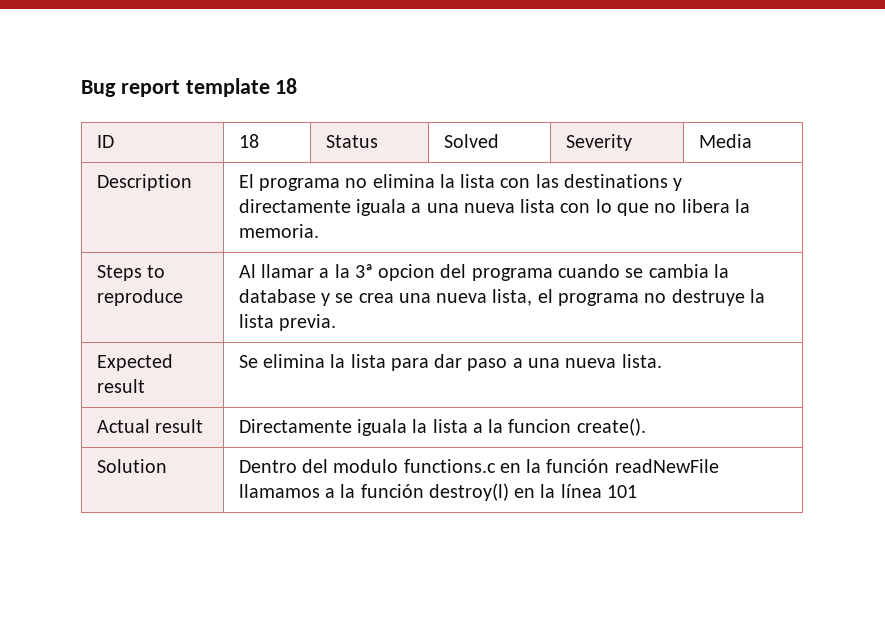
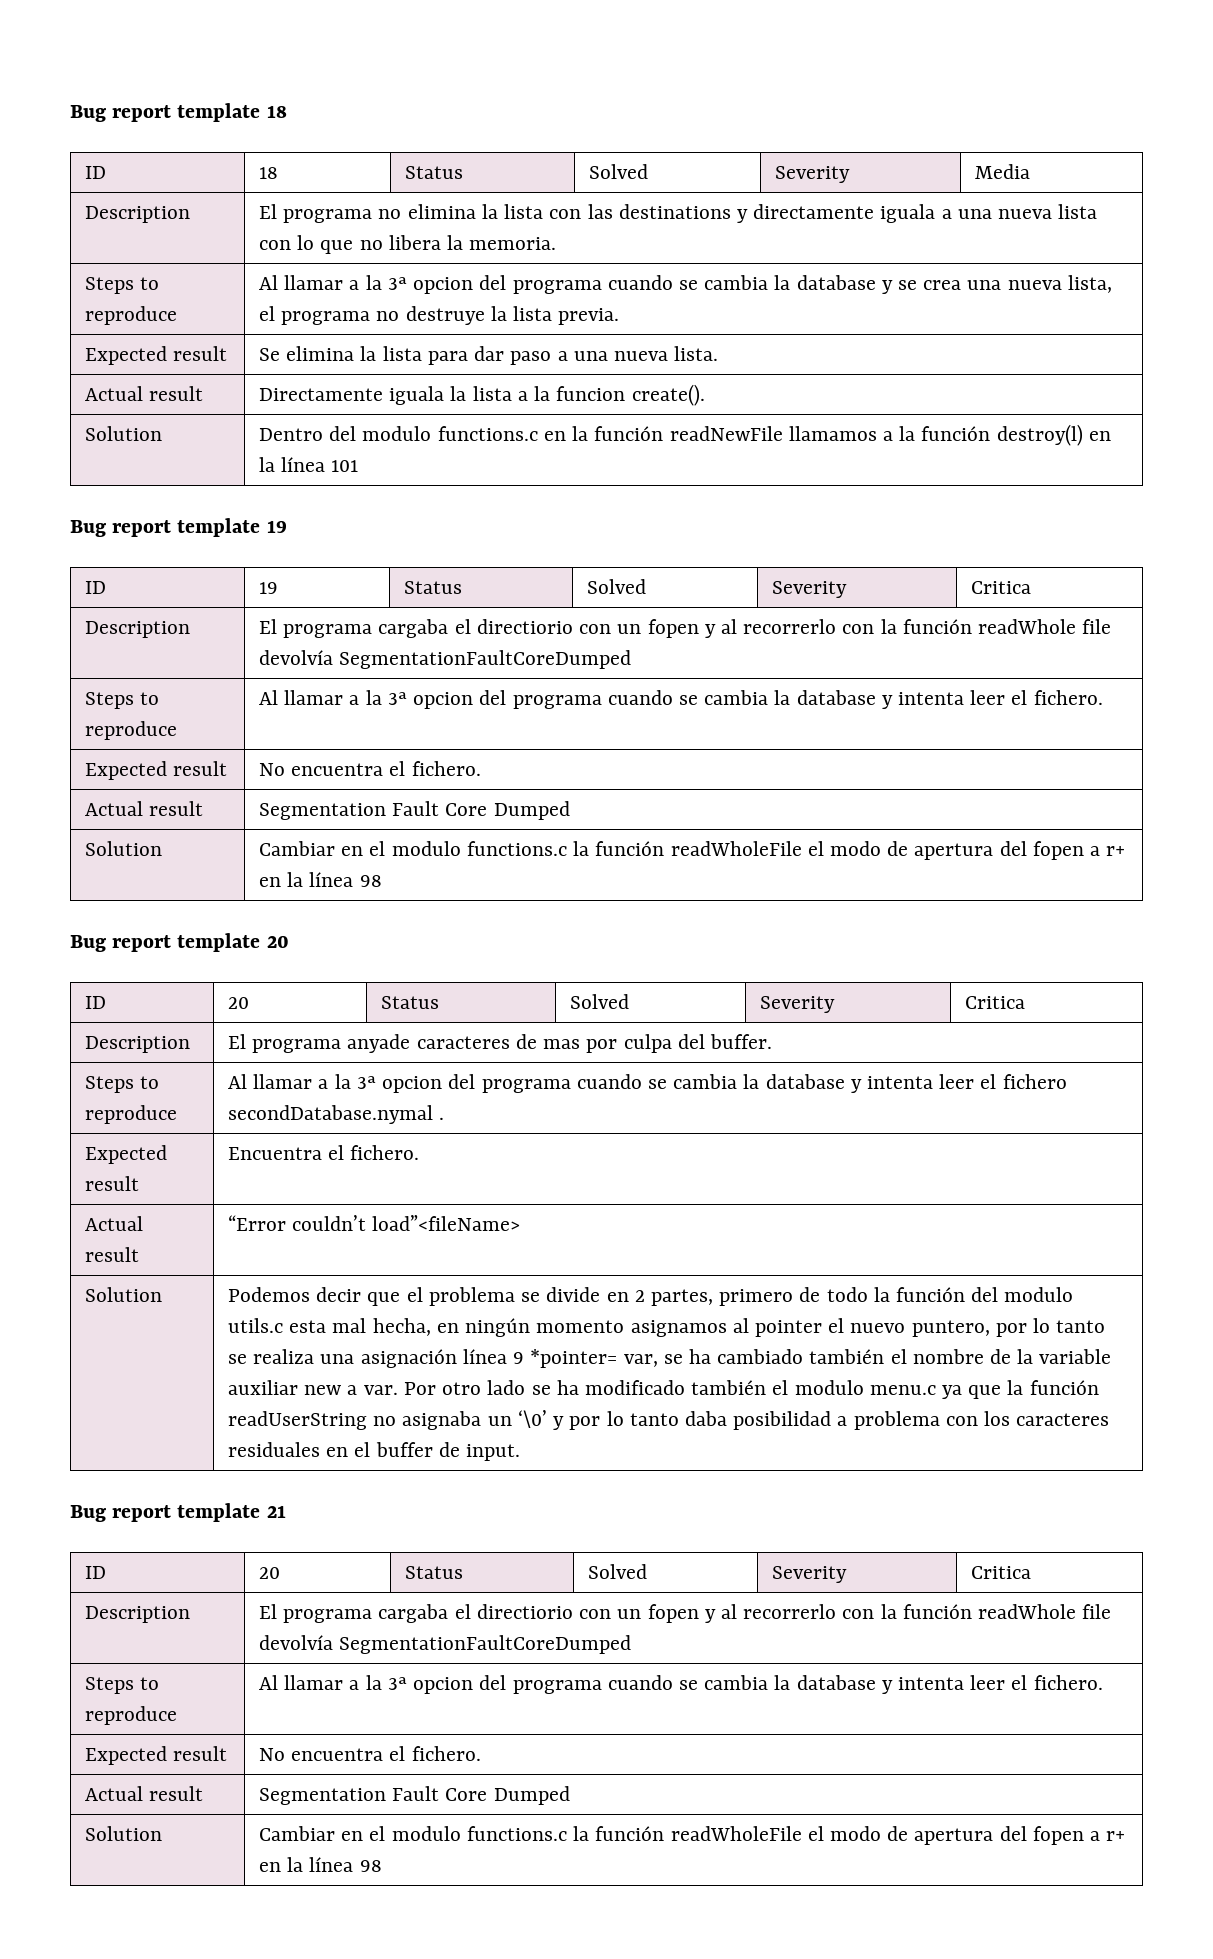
+ Bug report template 19
+ ID | 19 | Status | Solved | Severity | Critica
+ Description | El programa cargaba el directiorio con un fopen y al recorrerlo con la función readWhole file devolvía SegmentationFaultCoreDumped
+ Steps to reproduce | Al llamar a la 3ª opcion del programa cuando se cambia la database y intenta leer el fichero.
+ Expected result | No encuentra el fichero.
+ Actual result | Segmentation Fault Core Dumped
+ Solution | Cambiar en el modulo functions.c la función readWholeFile el modo de apertura del fopen a r+ en la línea 98
+ Bug report template 20
+ ID | 20 | Status | Solved | Severity | Critica
+ Description | El programa anyade caracteres de mas por culpa del buffer.
+ Steps to reproduce | Al llamar a la 3ª opcion del programa cuando se cambia la database y intenta leer el fichero secondDatabase.nymal .
+ Expected result | Encuentra el fichero.
+ Actual result | “Error couldn’t load”<fileName>
+ Solution | Podemos decir que el problema se divide en 2 partes, primero de todo la función del modulo utils.c esta mal hecha, en ningún momento asignamos al pointer el nuevo puntero, por lo tanto se realiza una asignación línea 9 *pointer= var, se ha cambiado también el nombre de la variable auxiliar new a var. Por otro lado se ha modificado también el modulo menu.c ya que la función readUserString no asignaba un ‘\0’ y por lo tanto daba posibilidad a problema con los caracteres residuales en el buffer de input.
+ Bug report template 21
+ ID | 20 | Status | Solved | Severity | Critica
+ Description | El programa cargaba el directiorio con un fopen y al recorrerlo con la función readWhole file devolvía SegmentationFaultCoreDumped
+ Steps to reproduce | Al llamar a la 3ª opcion del programa cuando se cambia la database y intenta leer el fichero.
+ Expected result | No encuentra el fichero.
+ Actual result | Segmentation Fault Core Dumped
+ Solution | Cambiar en el modulo functions.c la función readWholeFile el modo de apertura del fopen a r+ en la línea 98

